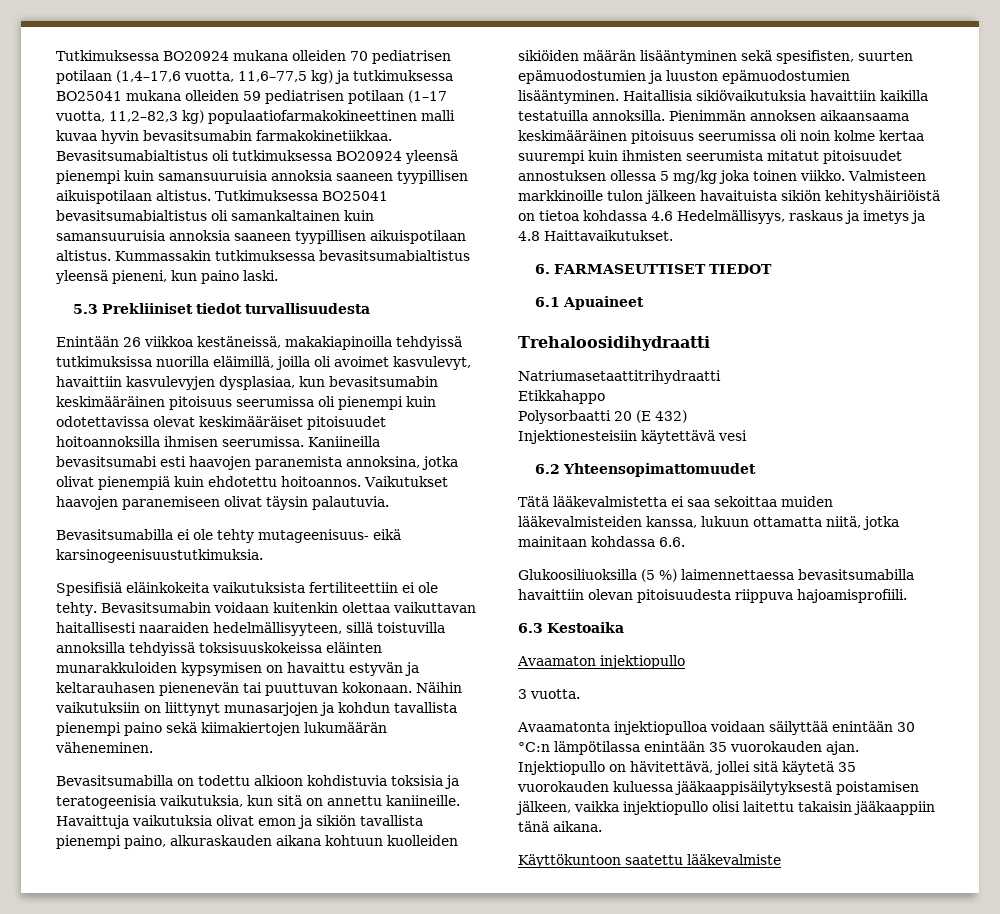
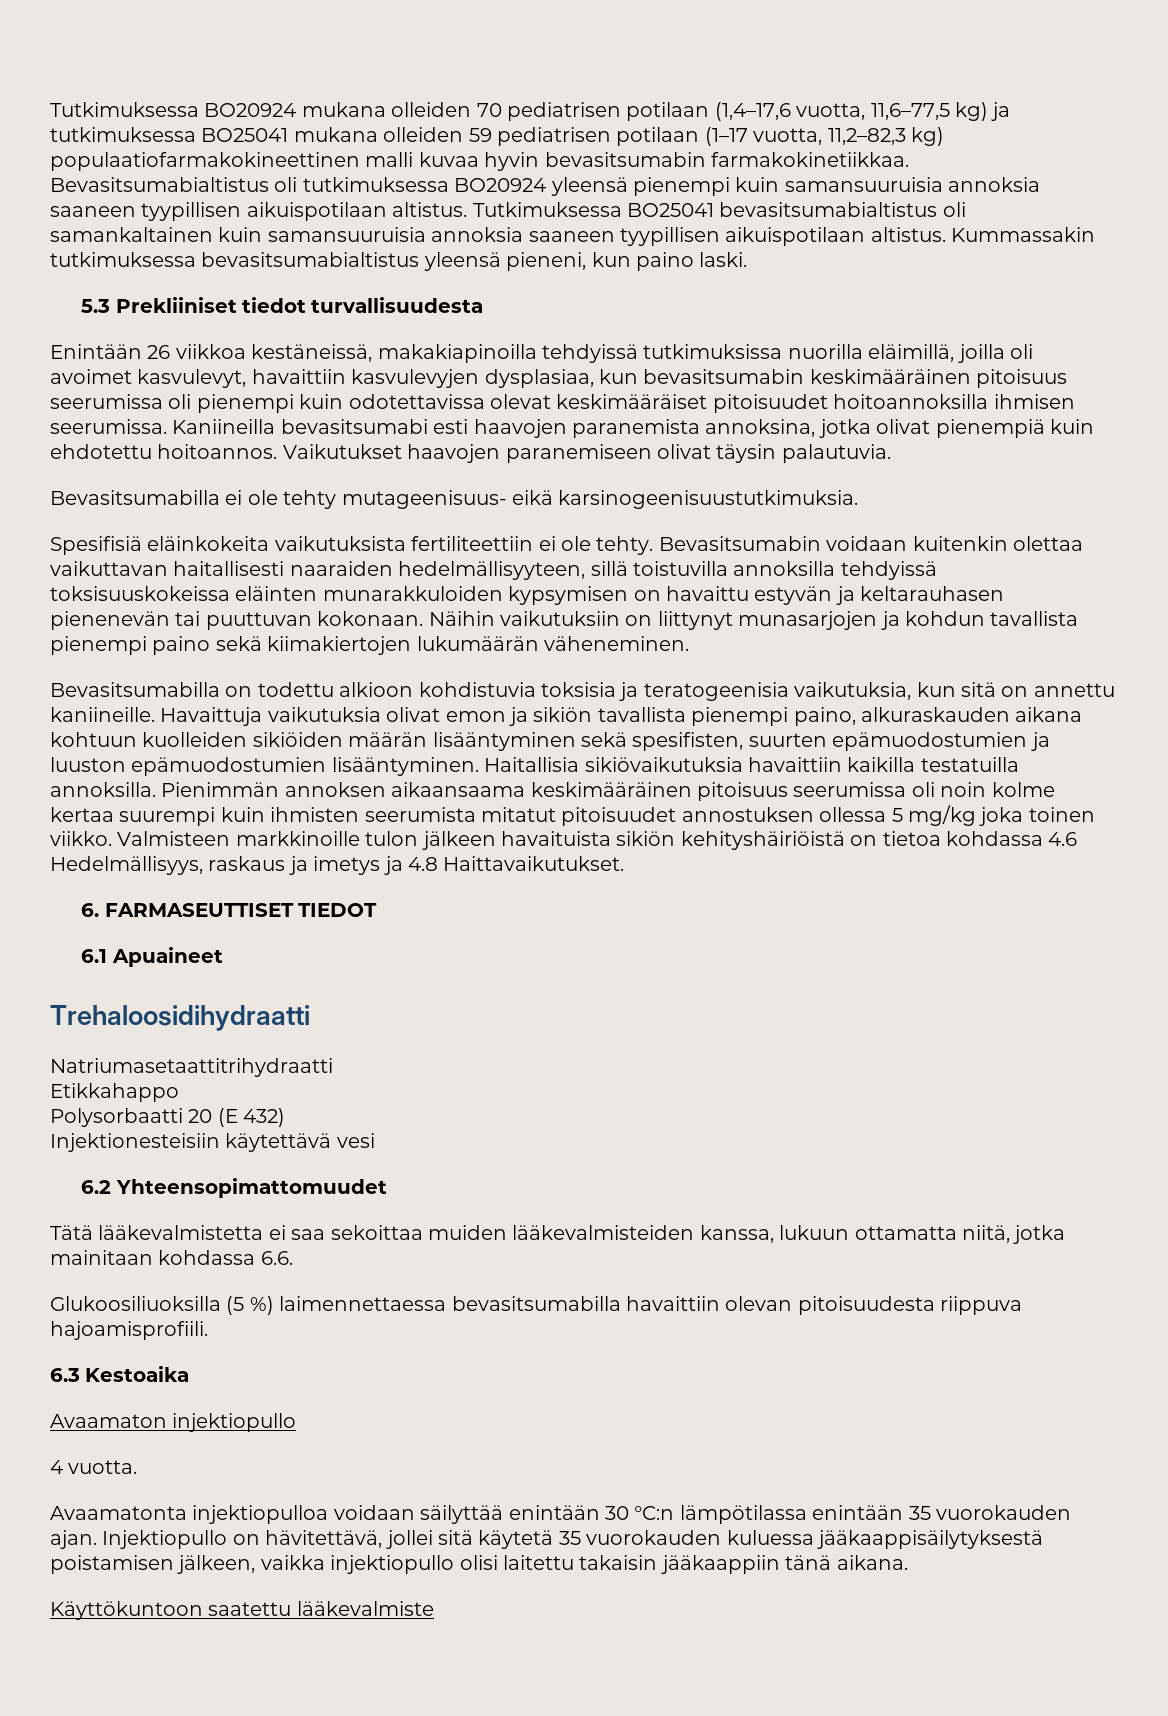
- 3 vuotta.
+ 4 vuotta.

